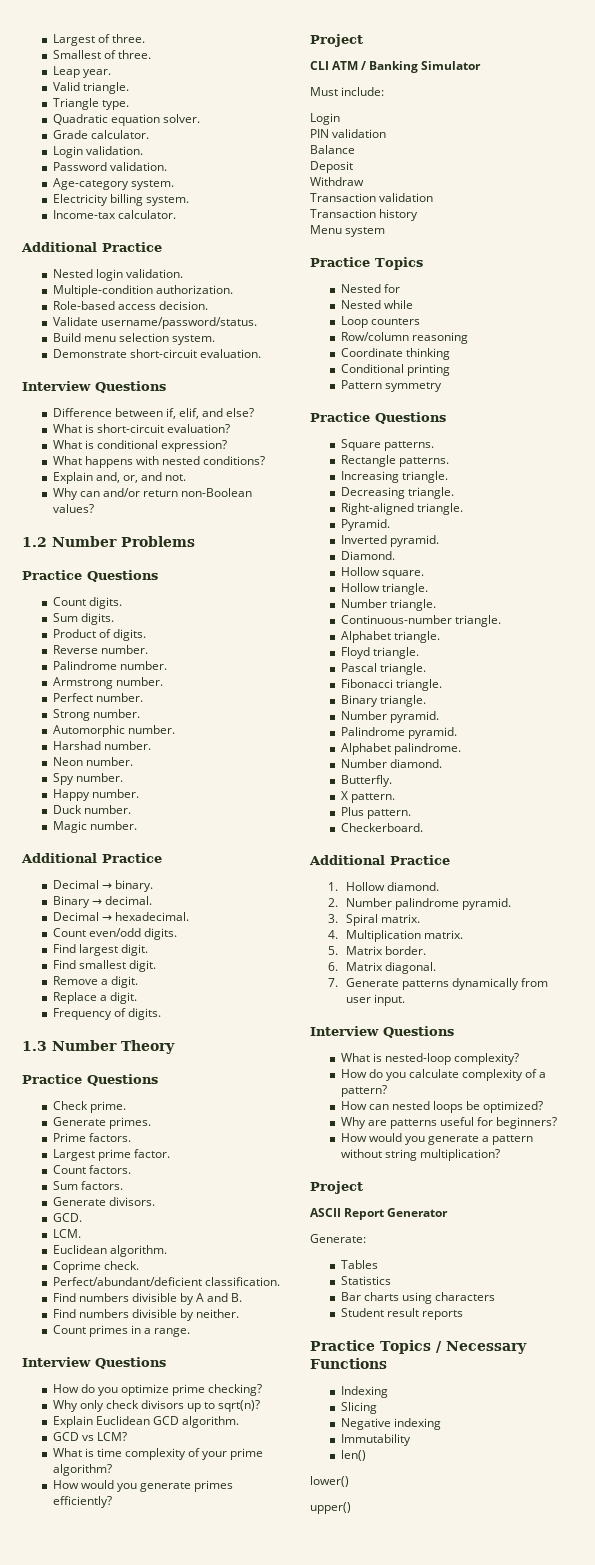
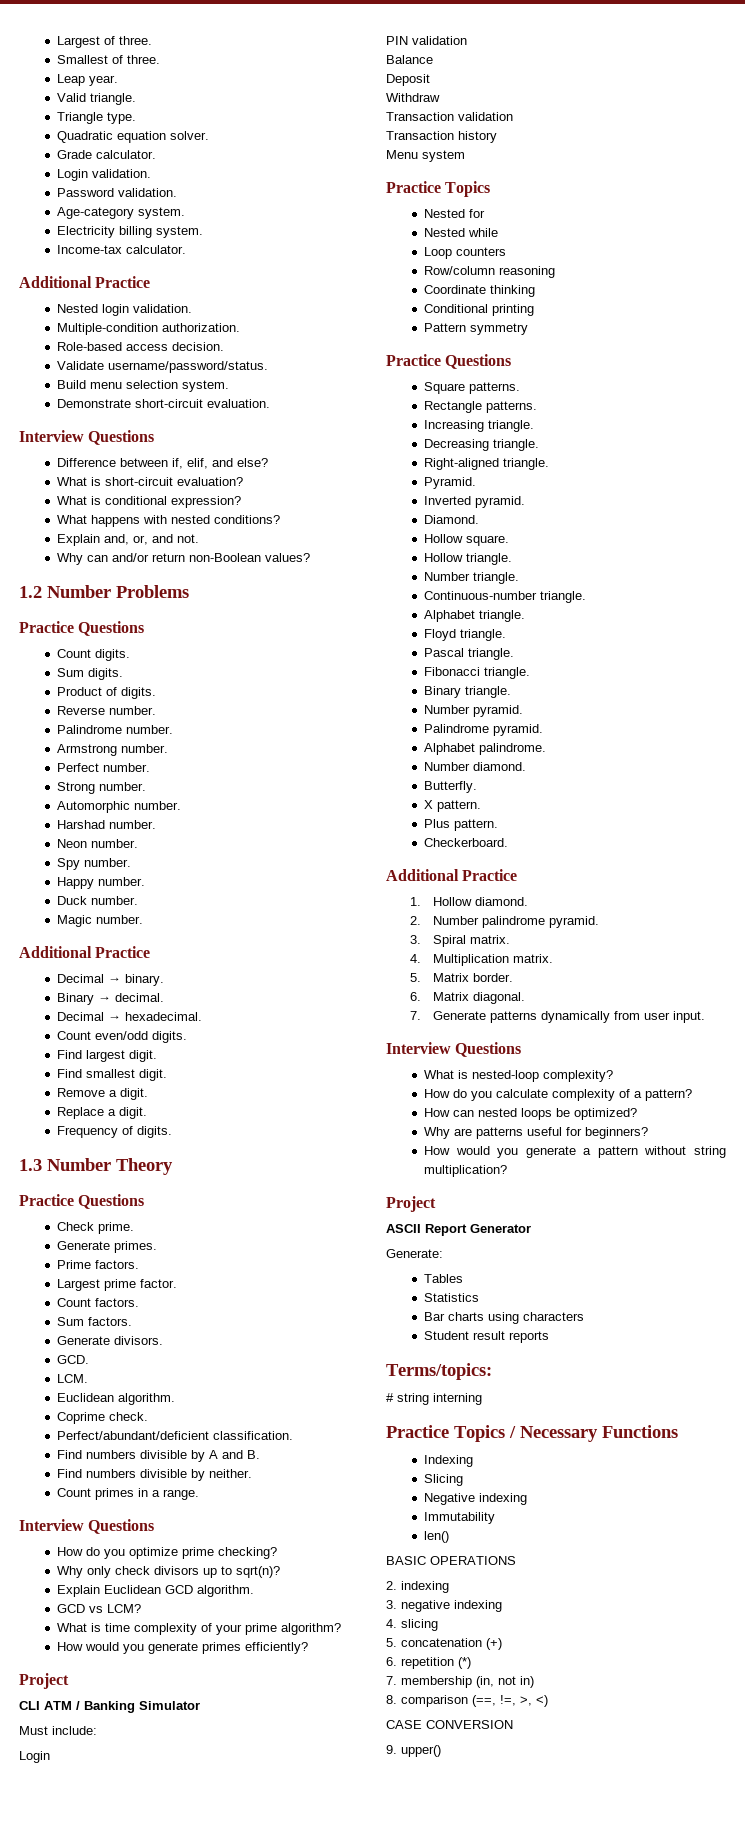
+ Terms/topics:
+ # string interning
- lower()
- upper()
+ BASIC OPERATIONS
+ 2. indexing
+ 3. negative indexing
+ 4. slicing
+ 5. concatenation (+)
+ 6. repetition (*)
+ 7. membership (in, not in)
+ 8. comparison (==, !=, >, <)
+ CASE CONVERSION
+ 9. upper()

